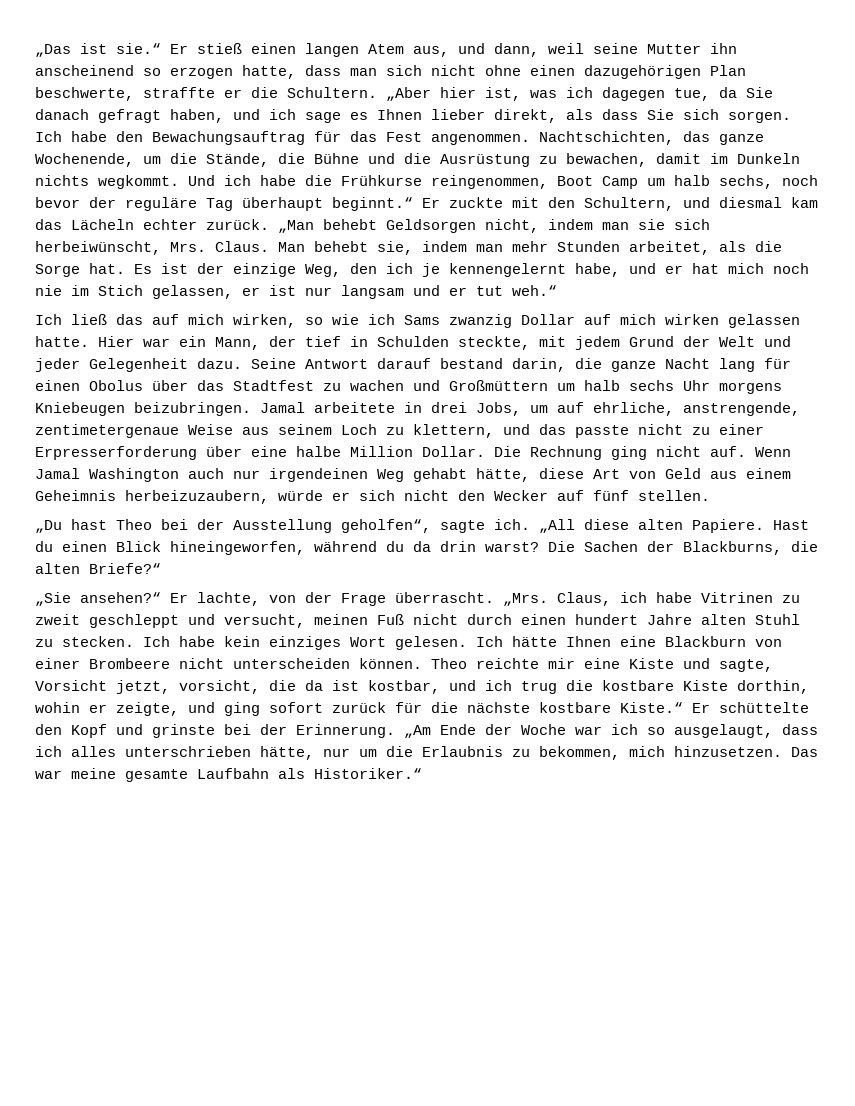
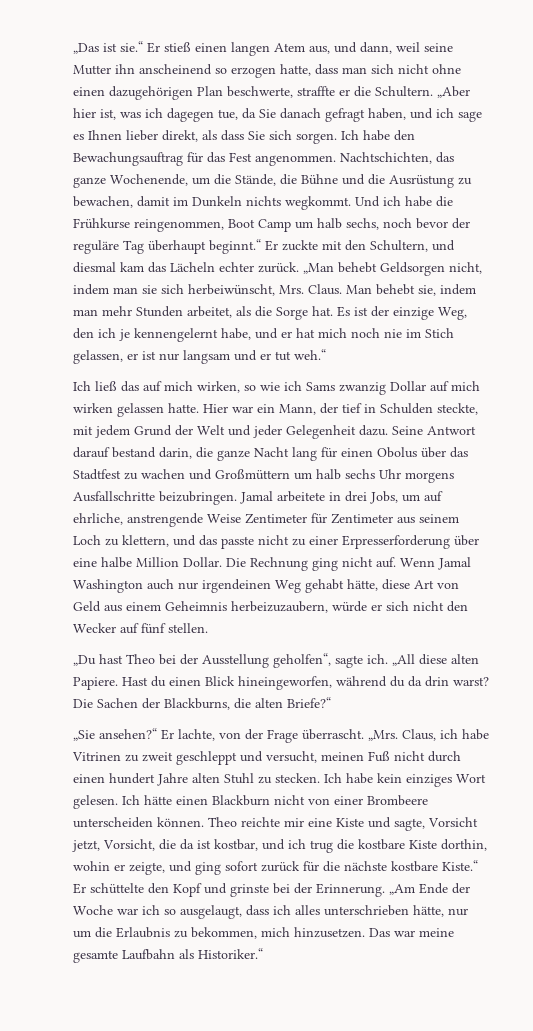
- Seine Antwort darauf bestand darin, die ganze Nacht lang für einen Obolus über das Stadtfest zu wachen und Großmüttern um halb sechs Uhr morgens Kniebeugen beizubringen.
+ Seine Antwort darauf bestand darin, die ganze Nacht lang für einen Obolus über das Stadtfest zu wachen und Großmüttern um halb sechs Uhr morgens Ausfallschritte beizubringen.
- Jamal arbeitete in drei Jobs, um auf ehrliche, anstrengende, zentimetergenaue Weise aus seinem Loch zu klettern, und das passte nicht zu einer Erpresserforderung über eine halbe Million Dollar.
+ Jamal arbeitete in drei Jobs, um auf ehrliche, anstrengende Weise Zentimeter für Zentimeter aus seinem Loch zu klettern, und das passte nicht zu einer Erpresserforderung über eine halbe Million Dollar.
- Ich hätte Ihnen eine Blackburn von einer Brombeere nicht unterscheiden können.
+ Ich hätte einen Blackburn nicht von einer Brombeere unterscheiden können.
- Theo reichte mir eine Kiste und sagte, Vorsicht jetzt, vorsicht, die da ist kostbar, und ich trug die kostbare Kiste dorthin, wohin er zeigte, und ging sofort zurück für die nächste kostbare Kiste.“ Er schüttelte den Kopf und grinste bei der Erinnerung.
+ Theo reichte mir eine Kiste und sagte, Vorsicht jetzt, Vorsicht, die da ist kostbar, und ich trug die kostbare Kiste dorthin, wohin er zeigte, und ging sofort zurück für die nächste kostbare Kiste.“ Er schüttelte den Kopf und grinste bei der Erinnerung.

